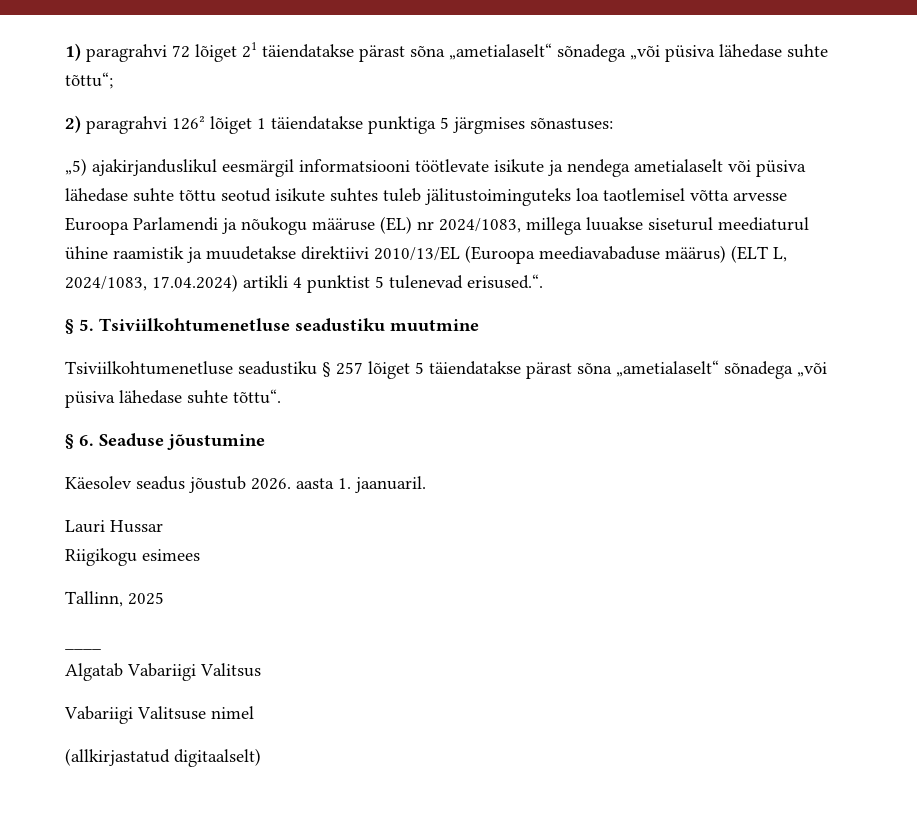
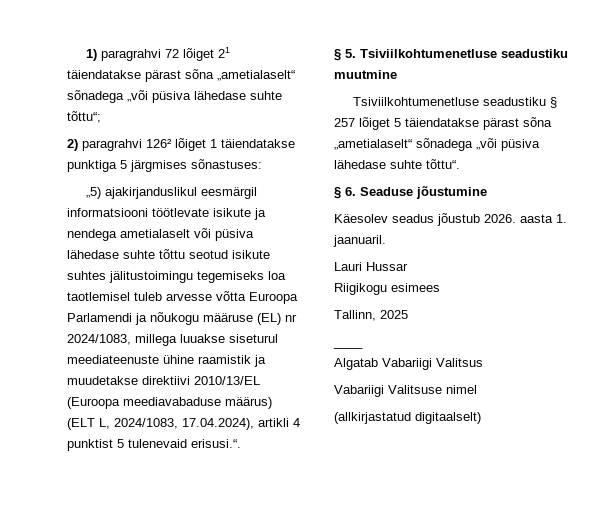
- „5) ajakirjanduslikul eesmärgil informatsiooni töötlevate isikute ja nendega ametialaselt või püsiva lähedase suhte tõttu seotud isikute suhtes tuleb jälitustoiminguteks loa taotlemisel võtta arvesse Euroopa Parlamendi ja nõukogu määruse (EL) nr 2024/1083, millega luuakse siseturul meediaturul ühine raamistik ja muudetakse direktiivi 2010/13/EL (Euroopa meediavabaduse määrus) (ELT L, 2024/1083, 17.04.2024) artikli 4 punktist 5 tulenevad erisused.“.
+ „5) ajakirjanduslikul eesmärgil informatsiooni töötlevate isikute ja nendega ametialaselt või püsiva lähedase suhte tõttu seotud isikute suhtes jälitustoimingu tegemiseks loa taotlemisel tuleb arvesse võtta Euroopa Parlamendi ja nõukogu määruse (EL) nr 2024/1083, millega luuakse siseturul meediateenuste ühine raamistik ja muudetakse direktiivi 2010/13/EL (Euroopa meediavabaduse määrus) (ELT L, 2024/1083, 17.04.2024), artikli 4 punktist 5 tulenevaid erisusi.“.

